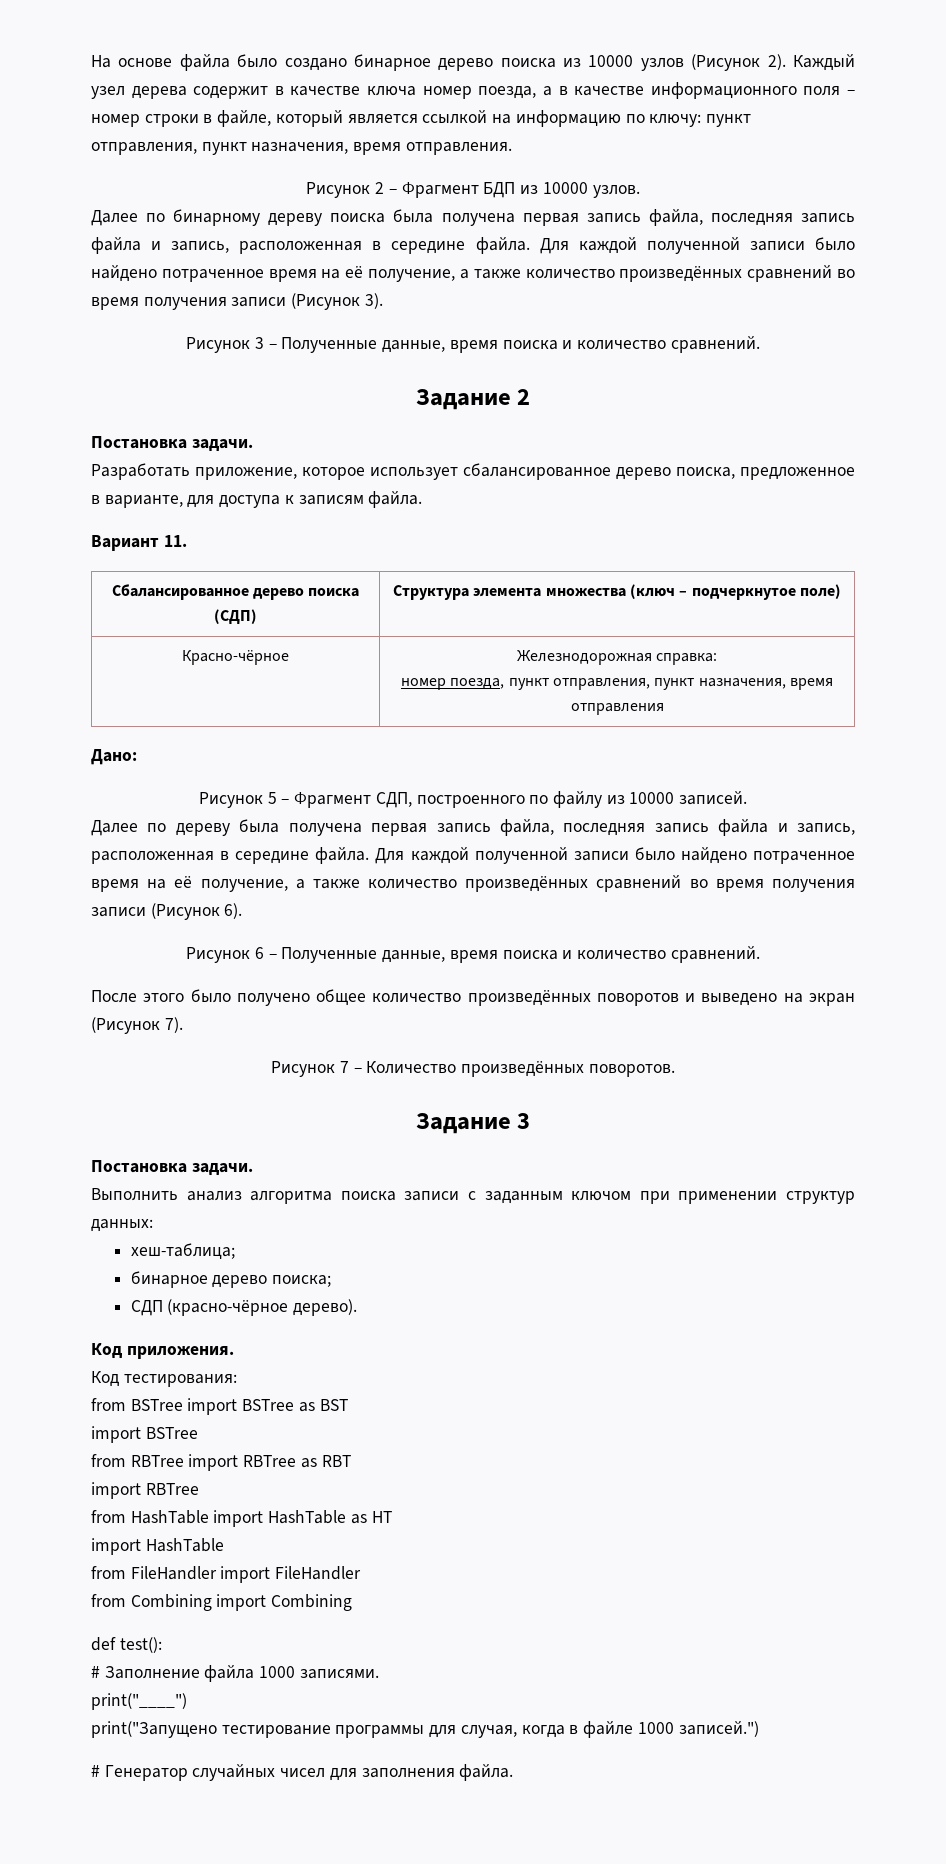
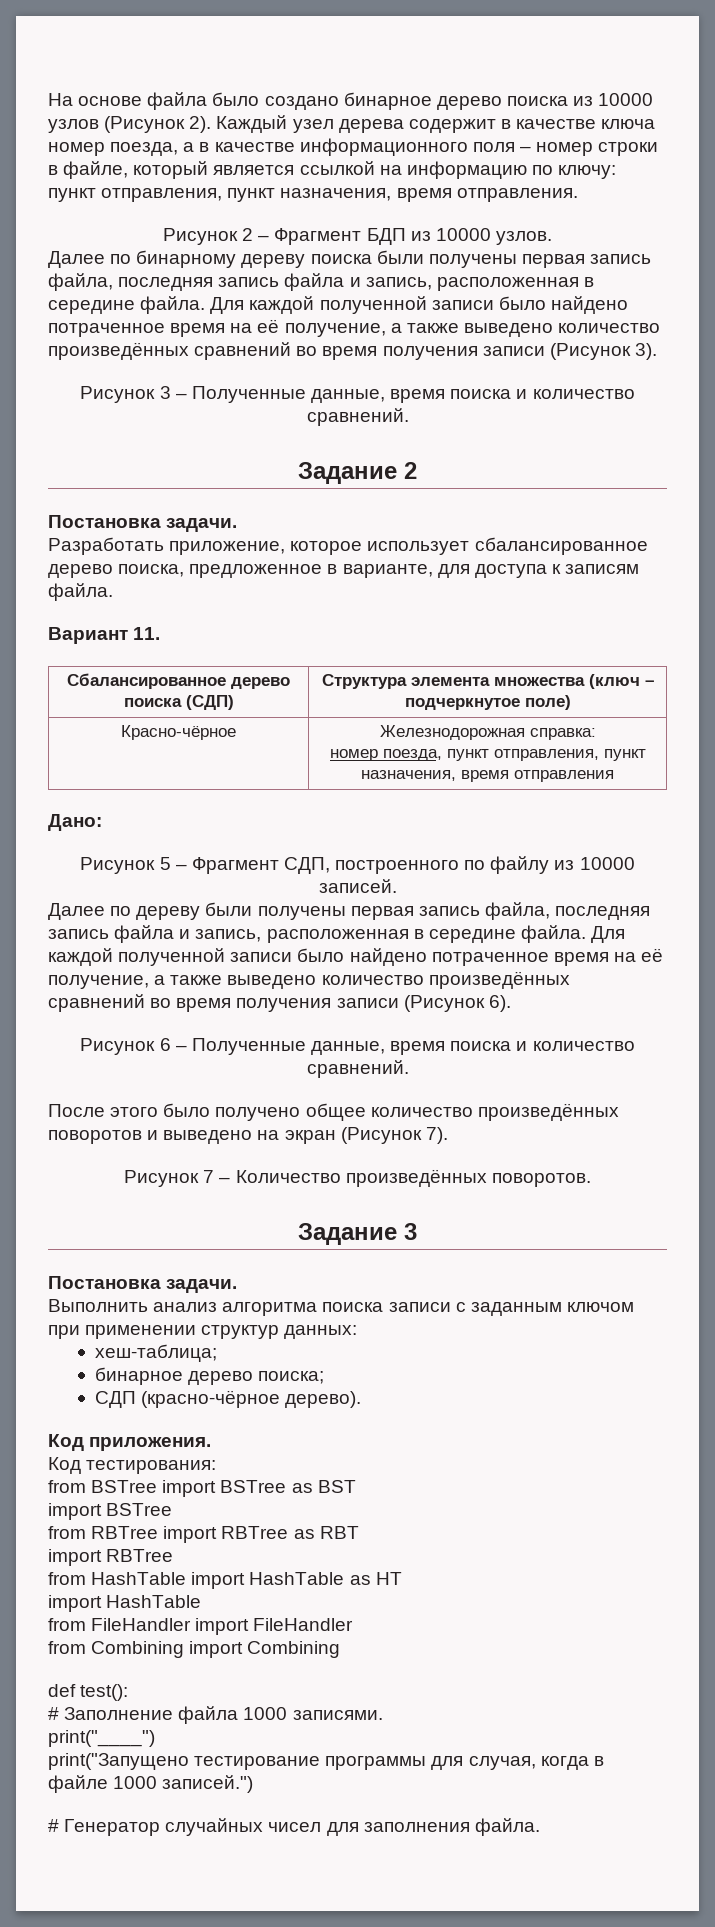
- Далее по бинарному дереву поиска была получена первая запись файла, последняя запись файла и запись, расположенная в середине файла.
+ Далее по бинарному дереву поиска были получены первая запись файла, последняя запись файла и запись, расположенная в середине файла.
- Для каждой полученной записи было найдено потраченное время на её получение, а также количество произведённых сравнений во время получения записи (Рисунок 3).
+ Для каждой полученной записи было найдено потраченное время на её получение, а также выведено количество произведённых сравнений во время получения записи (Рисунок 3).
- Далее по дереву была получена первая запись файла, последняя запись файла и запись, расположенная в середине файла.
+ Далее по дереву были получены первая запись файла, последняя запись файла и запись, расположенная в середине файла.
- Для каждой полученной записи было найдено потраченное время на её получение, а также количество произведённых сравнений во время получения записи (Рисунок 6).
+ Для каждой полученной записи было найдено потраченное время на её получение, а также выведено количество произведённых сравнений во время получения записи (Рисунок 6).

